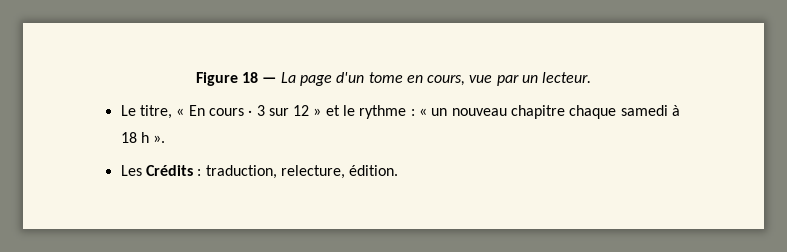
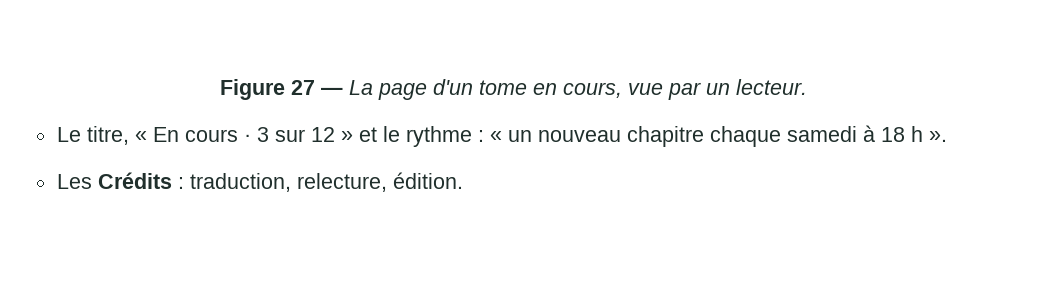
- Figure 18 — La page d'un tome en cours, vue par un lecteur.
+ Figure 27 — La page d'un tome en cours, vue par un lecteur.

